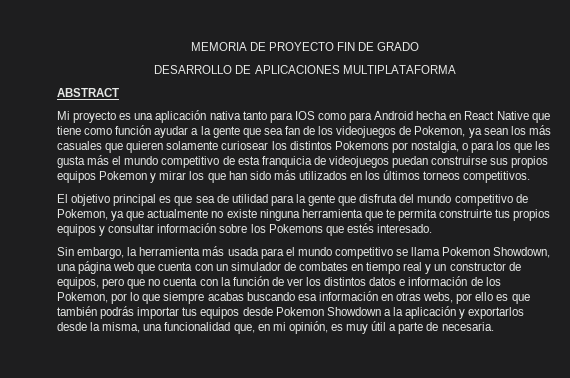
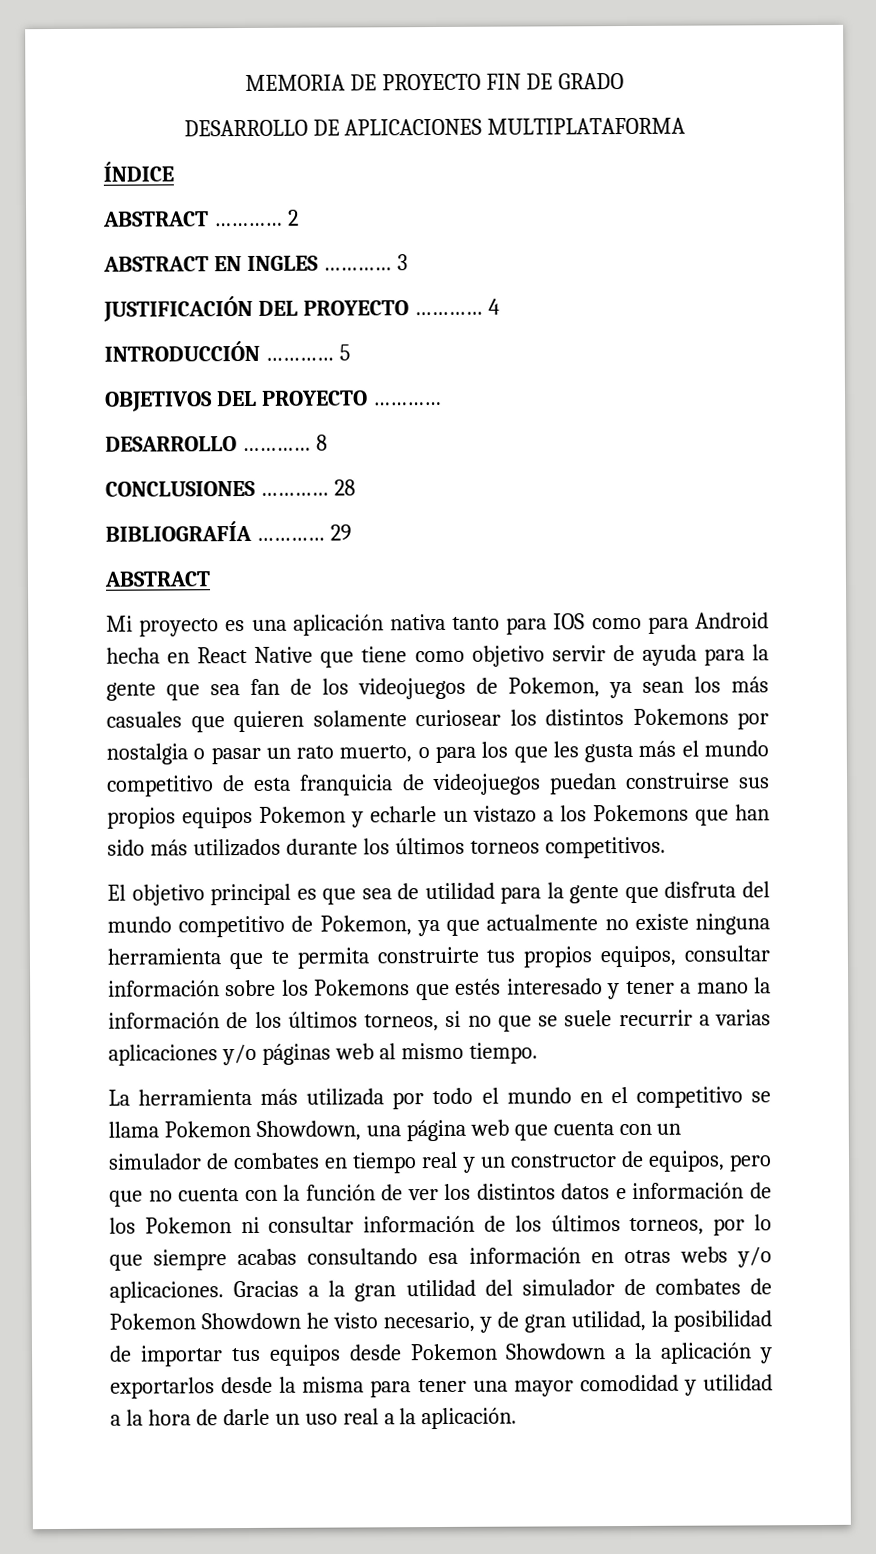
+ ÍNDICE
+ ABSTRACT ………… 2
+ ABSTRACT EN INGLES ………… 3
+ JUSTIFICACIÓN DEL PROYECTO ………… 4
+ INTRODUCCIÓN ………… 5
+ OBJETIVOS DEL PROYECTO …………
+ DESARROLLO ………… 8
+ CONCLUSIONES ………… 28
+ BIBLIOGRAFÍA ………… 29
- Mi proyecto es una aplicación nativa tanto para IOS como para Android hecha en React Native que tiene como función ayudar a la gente que sea fan de los videojuegos de Pokemon, ya sean los más casuales que quieren solamente curiosear los distintos Pokemons por nostalgia, o para los que les gusta más el mundo competitivo de esta franquicia de videojuegos puedan construirse sus propios equipos Pokemon y mirar los que han sido más utilizados en los últimos torneos competitivos.
+ Mi proyecto es una aplicación nativa tanto para IOS como para Android hecha en React Native que tiene como objetivo servir de ayuda para la gente que sea fan de los videojuegos de Pokemon, ya sean los más casuales que quieren solamente curiosear los distintos Pokemons por nostalgia o pasar un rato muerto, o para los que les gusta más el mundo competitivo de esta franquicia de videojuegos puedan construirse sus propios equipos Pokemon y echarle un vistazo a los Pokemons que han sido más utilizados durante los últimos torneos competitivos.
- El objetivo principal es que sea de utilidad para la gente que disfruta del mundo competitivo de Pokemon, ya que actualmente no existe ninguna herramienta que te permita construirte tus propios equipos y consultar información sobre los Pokemons que estés interesado.
- Sin embargo, la herramienta más usada para el mundo competitivo se llama Pokemon Showdown, una página web que cuenta con un simulador de combates en tiempo real y un constructor de equipos, pero que no cuenta con la función de ver los distintos datos e información de los Pokemon, por lo que siempre acabas buscando esa información en otras webs, por ello es que también podrás importar tus equipos desde Pokemon Showdown a la aplicación y exportarlos desde la misma, una funcionalidad que, en mi opinión, es muy útil a parte de necesaria.
+ El objetivo principal es que sea de utilidad para la gente que disfruta del mundo competitivo de Pokemon, ya que actualmente no existe ninguna herramienta que te permita construirte tus propios equipos, consultar información sobre los Pokemons que estés interesado y tener a mano la información de los últimos torneos, si no que se suele recurrir a varias aplicaciones y/o páginas web al mismo tiempo.
+ La herramienta más utilizada por todo el mundo en el competitivo se llama Pokemon Showdown, una página web que cuenta con un simulador de combates en tiempo real y un constructor de equipos, pero que no cuenta con la función de ver los distintos datos e información de los Pokemon ni consultar información de los últimos torneos, por lo que siempre acabas consultando esa información en otras webs y/o aplicaciones. Gracias a la gran utilidad del simulador de combates de Pokemon Showdown he visto necesario, y de gran utilidad, la posibilidad de importar tus equipos desde Pokemon Showdown a la aplicación y exportarlos desde la misma para tener una mayor comodidad y utilidad a la hora de darle un uso real a la aplicación.

